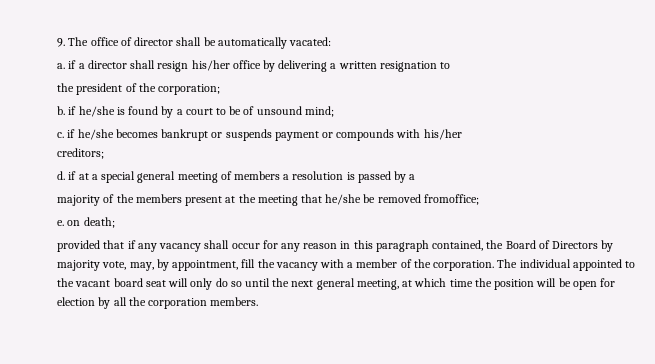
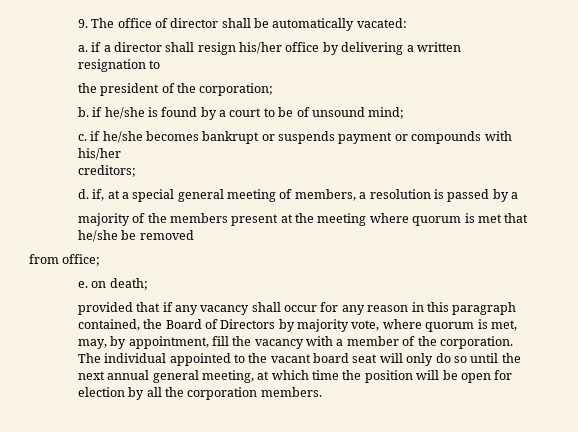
- d. if at a special general meeting of members a resolution is passed by a
+ d. if, at a special general meeting of members, a resolution is passed by a
- majority of the members present at the meeting that he/she be removed fromoffice;
+ majority of the members present at the meeting where quorum is met that he/she be removed
+ from office;
- provided that if any vacancy shall occur for any reason in this paragraph contained, the Board of Directors by majority vote, may, by appointment, fill the vacancy with a member of the corporation.
+ provided that if any vacancy shall occur for any reason in this paragraph contained, the Board of Directors by majority vote, where quorum is met, may, by appointment, fill the vacancy with a member of the corporation.
- The individual appointed to the vacant board seat will only do so until the next general meeting, at which time the position will be open for election by all the corporation members.
+ The individual appointed to the vacant board seat will only do so until the next annual general meeting, at which time the position will be open for election by all the corporation members.

